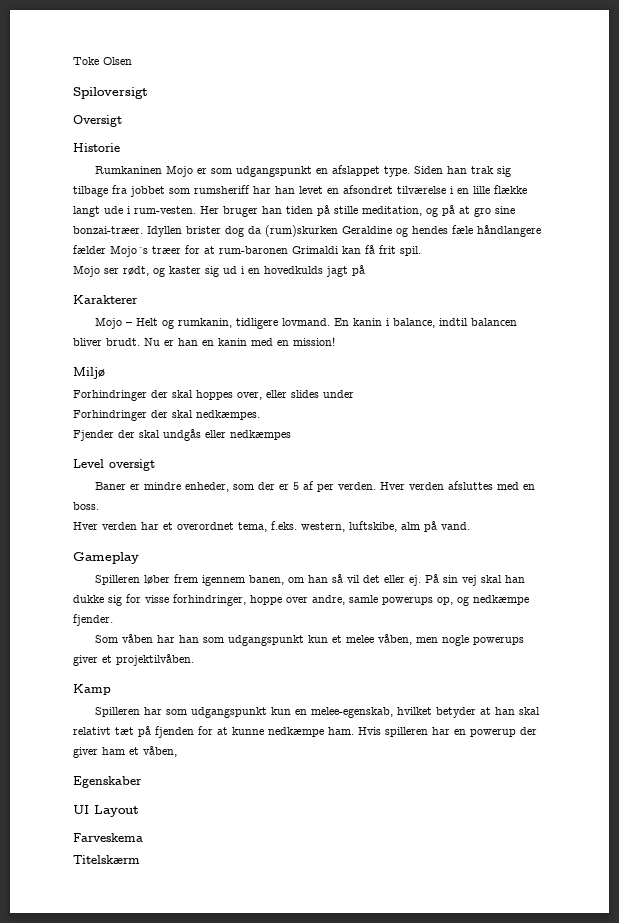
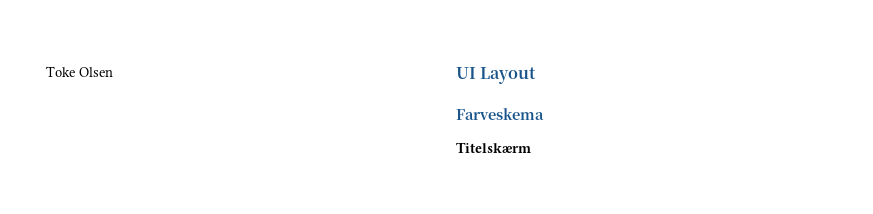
- Spiloversigt
- Oversigt
- Historie
- Rumkaninen Mojo er som udgangspunkt en afslappet type. Siden han trak sig tilbage fra jobbet som rumsheriff har han levet en afsondret tilværelse i en lille flække langt ude i rum-vesten. Her bruger han tiden på stille meditation, og på at gro sine bonzai-træer. Idyllen brister dog da (rum)skurken Geraldine og hendes fæle håndlangere fælder Mojo´s træer for at rum-baronen Grimaldi kan få frit spil.
- Mojo ser rødt, og kaster sig ud i en hovedkulds jagt på
- Karakterer
- Mojo – Helt og rumkanin, tidligere lovmand. En kanin i balance, indtil balancen bliver brudt. Nu er han en kanin med en mission!
- Miljø
- Forhindringer der skal hoppes over, eller slides under
- Forhindringer der skal nedkæmpes.
- Fjender der skal undgås eller nedkæmpes
- Level oversigt
- Baner er mindre enheder, som der er 5 af per verden. Hver verden afsluttes med en boss.
- Hver verden har et overordnet tema, f.eks. western, luftskibe, alm på vand.
- Gameplay
- Spilleren løber frem igennem banen, om han så vil det eller ej. På sin vej skal han dukke sig for visse forhindringer, hoppe over andre, samle powerups op, og nedkæmpe fjender.
- Som våben har han som udgangspunkt kun et melee våben, men nogle powerups giver et projektilvåben.
- Kamp
- Spilleren har som udgangspunkt kun en melee-egenskab, hvilket betyder at han skal relativt tæt på fjenden for at kunne nedkæmpe ham. Hvis spilleren har en powerup der giver ham et våben,
- Egenskaber

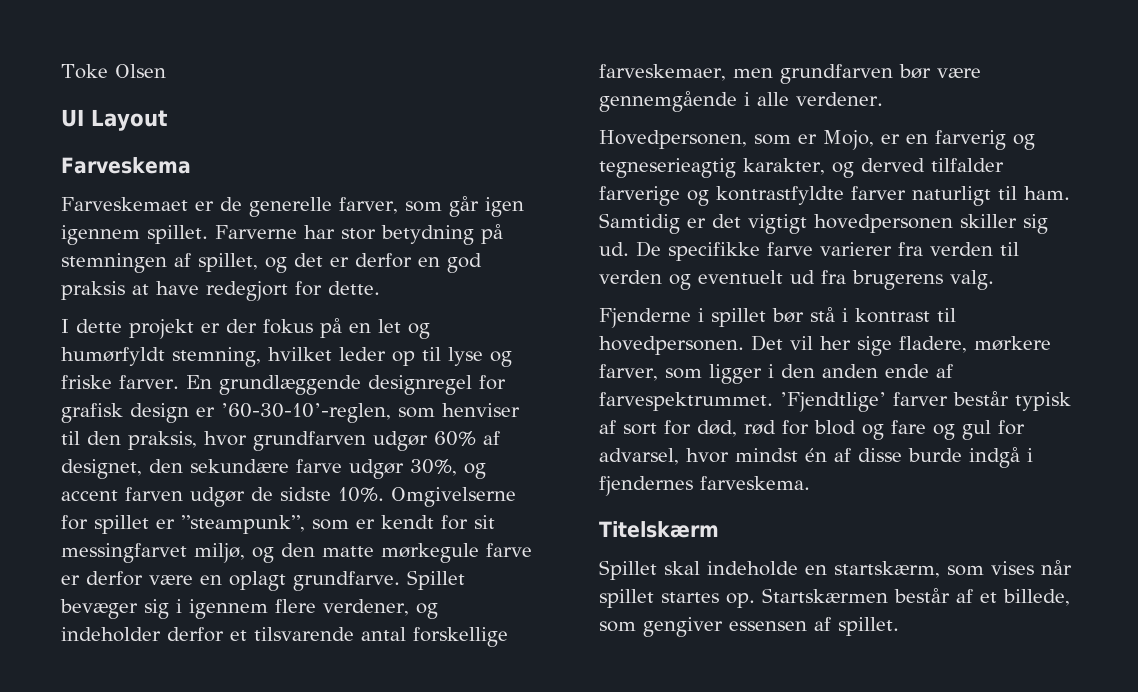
+ Farveskemaet er de generelle farver, som går igen igennem spillet. Farverne har stor betydning på stemningen af spillet, og det er derfor en god praksis at have redegjort for dette.
+ I dette projekt er der fokus på en let og humørfyldt stemning, hvilket leder op til lyse og friske farver. En grundlæggende designregel for grafisk design er ’60-30-10’-reglen, som henviser til den praksis, hvor grundfarven udgør 60% af designet, den sekundære farve udgør 30%, og accent farven udgør de sidste 10%. Omgivelserne for spillet er ”steampunk”, som er kendt for sit messingfarvet miljø, og den matte mørkegule farve er derfor være en oplagt grundfarve. Spillet bevæger sig i igennem flere verdener, og indeholder derfor et tilsvarende antal forskellige farveskemaer, men grundfarven bør være gennemgående i alle verdener.
+ Hovedpersonen, som er Mojo, er en farverig og tegneserieagtig karakter, og derved tilfalder farverige og kontrastfyldte farver naturligt til ham. Samtidig er det vigtigt hovedpersonen skiller sig ud. De specifikke farve varierer fra verden til verden og eventuelt ud fra brugerens valg.
+ Fjenderne i spillet bør stå i kontrast til hovedpersonen. Det vil her sige fladere, mørkere farver, som ligger i den anden ende af farvespektrummet. ’Fjendtlige’ farver består typisk af sort for død, rød for blod og fare og gul for advarsel, hvor mindst én af disse burde indgå i fjendernes farveskema.
  Titelskærm
+ Spillet skal indeholde en startskærm, som vises når spillet startes op. Startskærmen består af et billede, som gengiver essensen af spillet.

